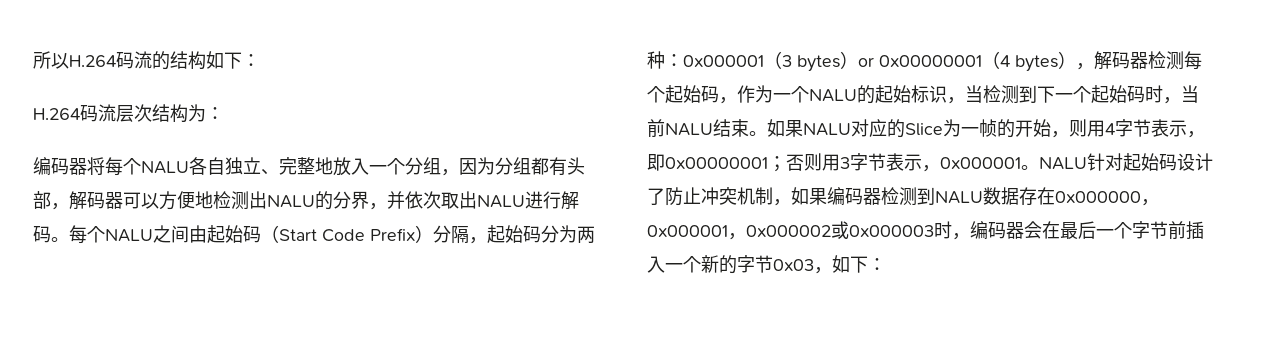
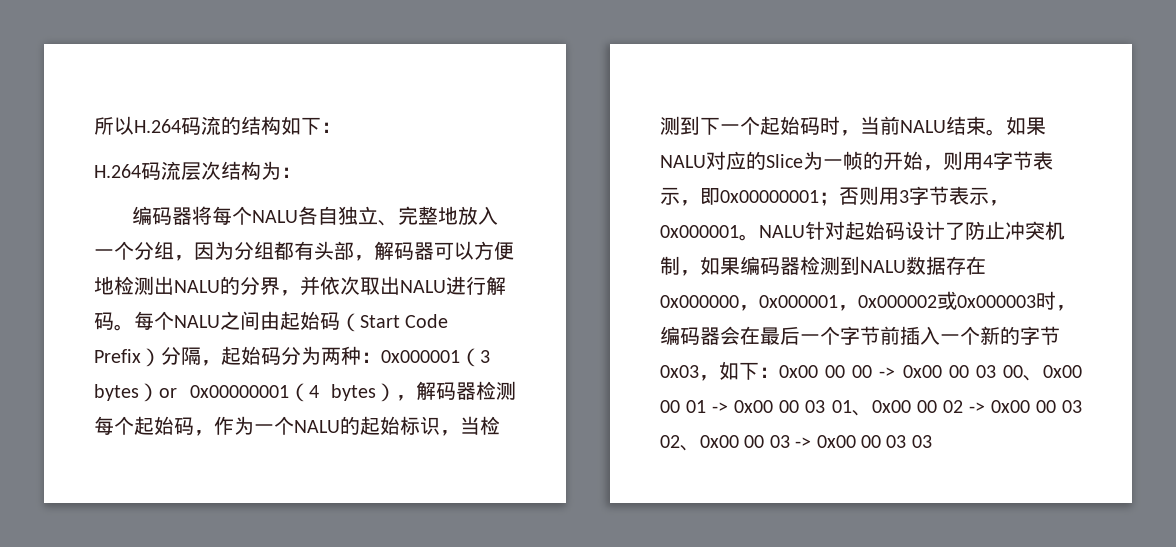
- NALU针对起始码设计了防止冲突机制，如果编码器检测到NALU数据存在0x000000，0x000001，0x000002或0x000003时，编码器会在最后一个字节前插入一个新的字节0x03，如下：
+ NALU针对起始码设计了防止冲突机制，如果编码器检测到NALU数据存在0x000000，0x000001，0x000002或0x000003时，编码器会在最后一个字节前插入一个新的字节0x03，如下：0x00 00 00 -> 0x00 00 03 00、0x00 00 01 -> 0x00 00 03 01、0x00 00 02 -> 0x00 00 03 02、0x00 00 03 -> 0x00 00 03 03

